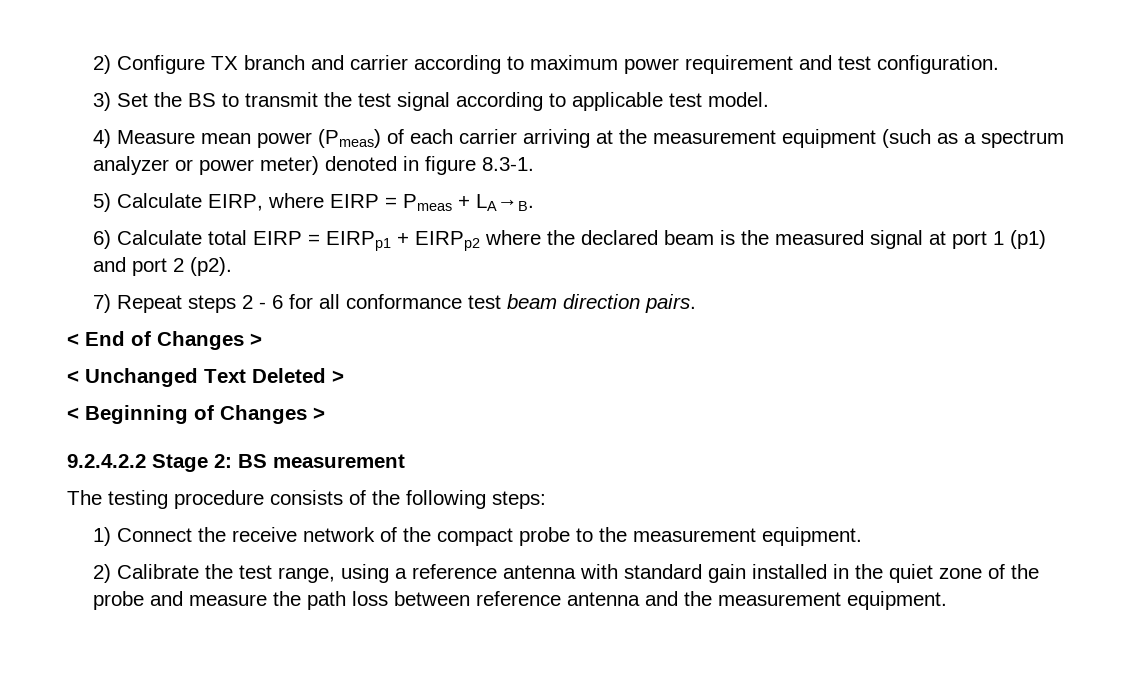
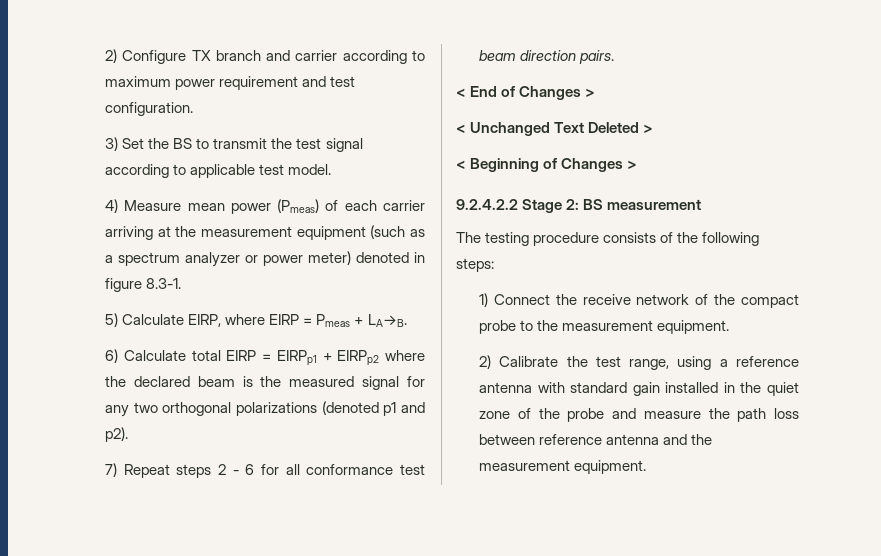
- 6) Calculate total EIRP = EIRPp1 + EIRPp2 where the declared beam is the measured signal at port 1 (p1) and port 2 (p2).
+ 6) Calculate total EIRP = EIRPp1 + EIRPp2 where the declared beam is the measured signal for any two orthogonal polarizations (denoted p1 and p2).

